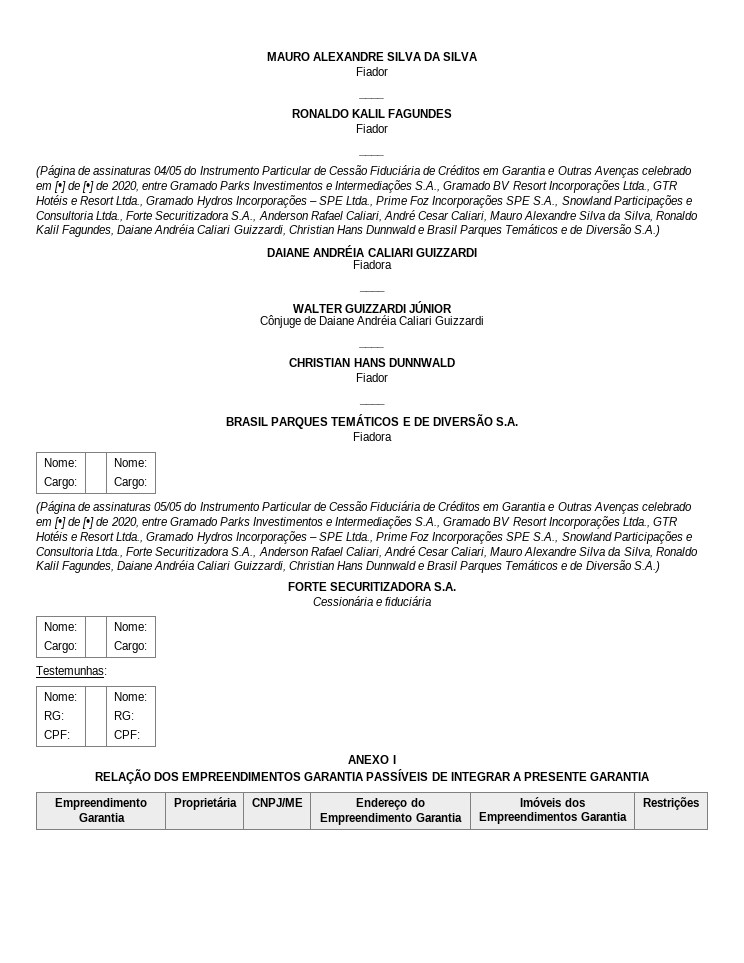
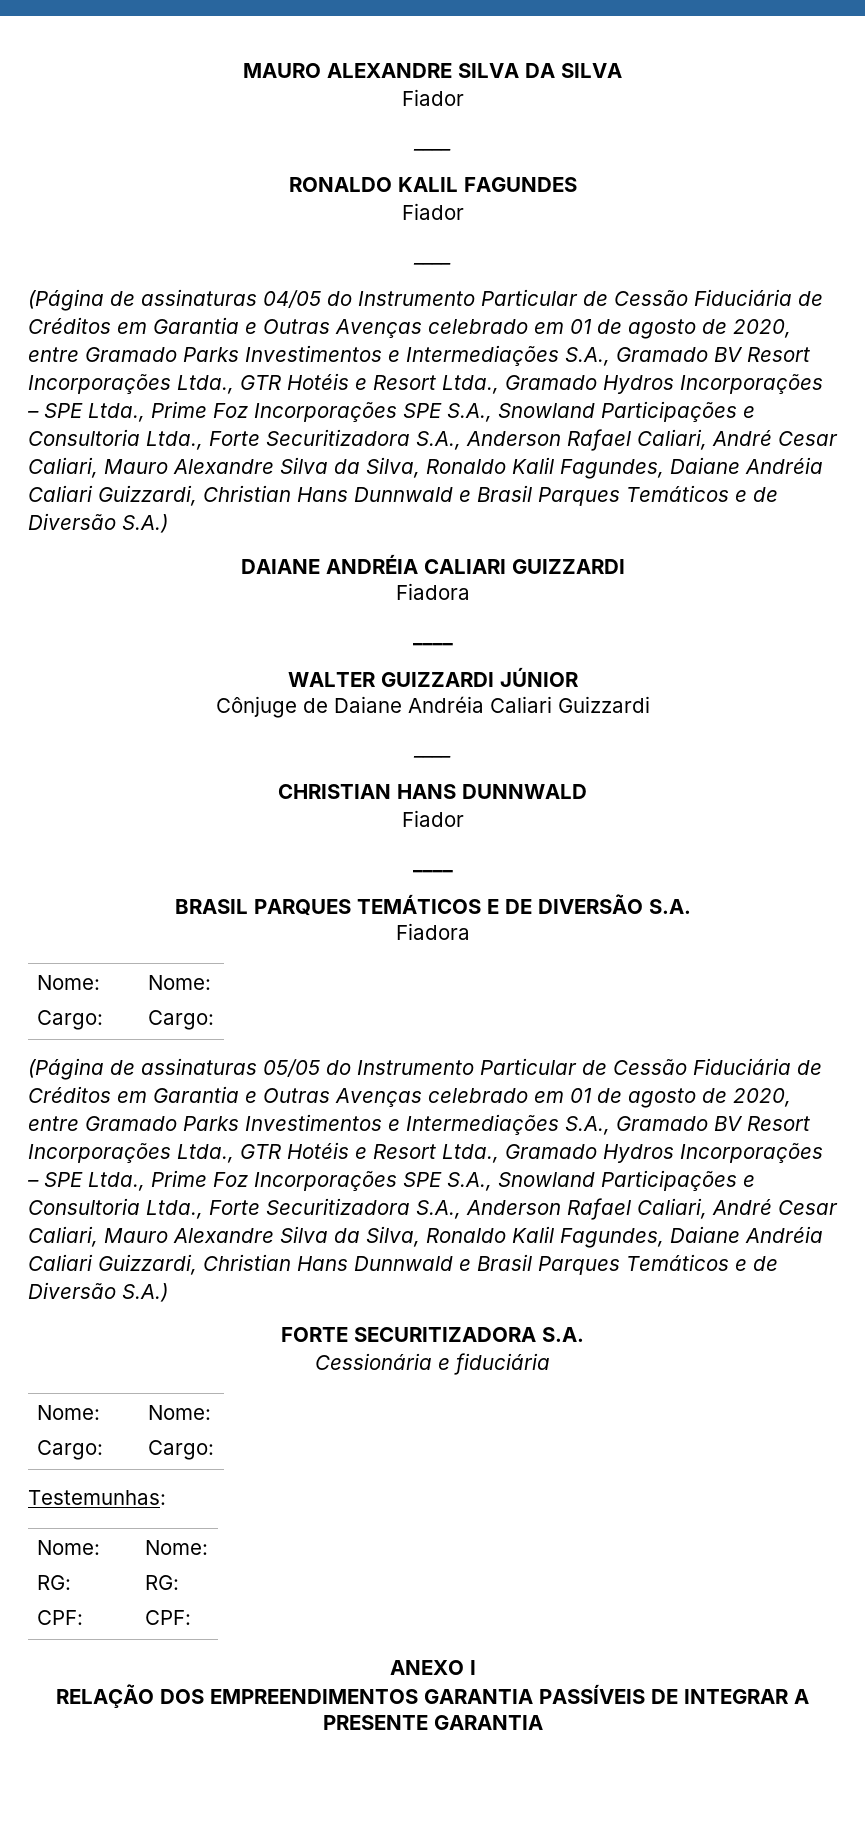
- (Página de assinaturas 04/05 do Instrumento Particular de Cessão Fiduciária de Créditos em Garantia e Outras Avenças celebrado em [•] de [•] de 2020, entre Gramado Parks Investimentos e Intermediações S.A., Gramado BV Resort Incorporações Ltda., GTR Hotéis e Resort Ltda., Gramado Hydros Incorporações – SPE Ltda., Prime Foz Incorporações SPE S.A., Snowland Participações e Consultoria Ltda., Forte Securitizadora S.A., Anderson Rafael Caliari, André Cesar Caliari, Mauro Alexandre Silva da Silva, Ronaldo Kalil Fagundes, Daiane Andréia Caliari Guizzardi, Christian Hans Dunnwald e Brasil Parques Temáticos e de Diversão S.A.)
+ (Página de assinaturas 04/05 do Instrumento Particular de Cessão Fiduciária de Créditos em Garantia e Outras Avenças celebrado em 01 de agosto de 2020, entre Gramado Parks Investimentos e Intermediações S.A., Gramado BV Resort Incorporações Ltda., GTR Hotéis e Resort Ltda., Gramado Hydros Incorporações – SPE Ltda., Prime Foz Incorporações SPE S.A., Snowland Participações e Consultoria Ltda., Forte Securitizadora S.A., Anderson Rafael Caliari, André Cesar Caliari, Mauro Alexandre Silva da Silva, Ronaldo Kalil Fagundes, Daiane Andréia Caliari Guizzardi, Christian Hans Dunnwald e Brasil Parques Temáticos e de Diversão S.A.)
- (Página de assinaturas 05/05 do Instrumento Particular de Cessão Fiduciária de Créditos em Garantia e Outras Avenças celebrado em [•] de [•] de 2020, entre Gramado Parks Investimentos e Intermediações S.A., Gramado BV Resort Incorporações Ltda., GTR Hotéis e Resort Ltda., Gramado Hydros Incorporações – SPE Ltda., Prime Foz Incorporações SPE S.A., Snowland Participações e Consultoria Ltda., Forte Securitizadora S.A., Anderson Rafael Caliari, André Cesar Caliari, Mauro Alexandre Silva da Silva, Ronaldo Kalil Fagundes, Daiane Andréia Caliari Guizzardi, Christian Hans Dunnwald e Brasil Parques Temáticos e de Diversão S.A.)
+ (Página de assinaturas 05/05 do Instrumento Particular de Cessão Fiduciária de Créditos em Garantia e Outras Avenças celebrado em 01 de agosto de 2020, entre Gramado Parks Investimentos e Intermediações S.A., Gramado BV Resort Incorporações Ltda., GTR Hotéis e Resort Ltda., Gramado Hydros Incorporações – SPE Ltda., Prime Foz Incorporações SPE S.A., Snowland Participações e Consultoria Ltda., Forte Securitizadora S.A., Anderson Rafael Caliari, André Cesar Caliari, Mauro Alexandre Silva da Silva, Ronaldo Kalil Fagundes, Daiane Andréia Caliari Guizzardi, Christian Hans Dunnwald e Brasil Parques Temáticos e de Diversão S.A.)
- Empreendimento Garantia | Proprietária | CNPJ/ME | Endereço do Empreendimento Garantia | Imóveis dos Empreendimentos Garantia | Restrições

